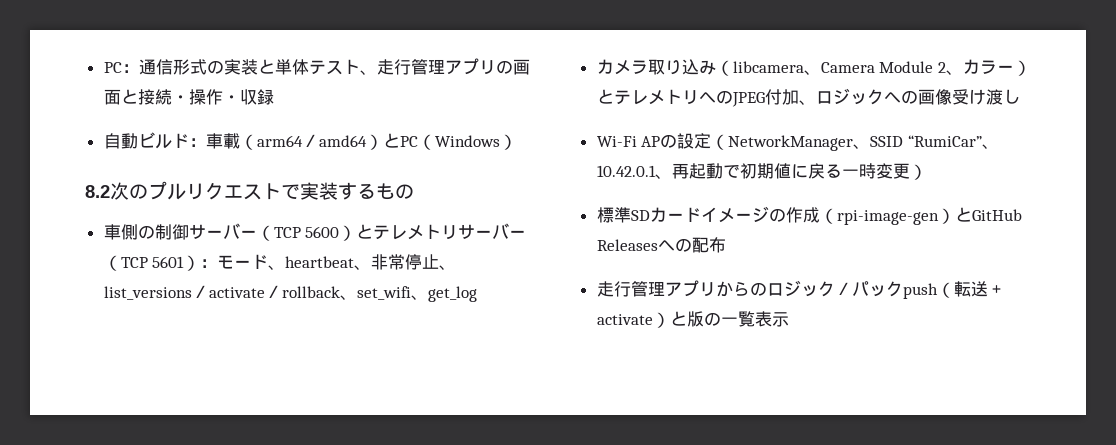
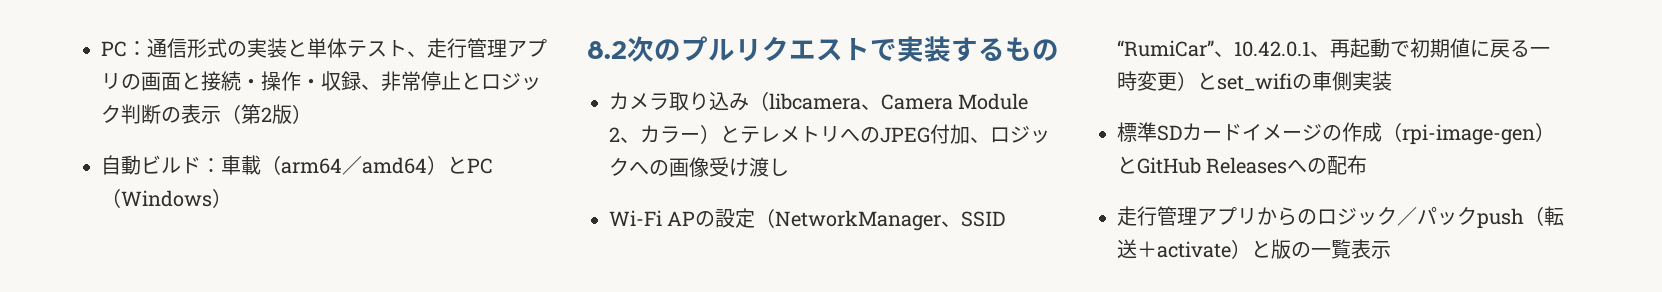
- PC：通信形式の実装と単体テスト、走行管理アプリの画面と接続・操作・収録
+ PC：通信形式の実装と単体テスト、走行管理アプリの画面と接続・操作・収録、非常停止とロジック判断の表示（第2版）
- 車側の制御サーバー（TCP 5600）とテレメトリサーバー（TCP 5601）：モード、heartbeat、非常停止、list_versions／activate／rollback、set_wifi、get_log
- Wi-Fi APの設定（NetworkManager、SSID “RumiCar”、10.42.0.1、再起動で初期値に戻る一時変更）
+ Wi-Fi APの設定（NetworkManager、SSID “RumiCar”、10.42.0.1、再起動で初期値に戻る一時変更）とset_wifiの車側実装

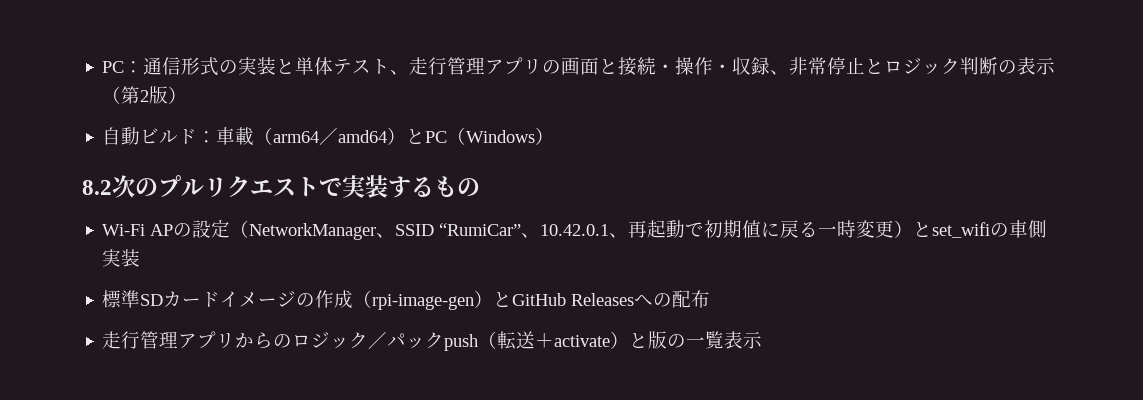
- カメラ取り込み（libcamera、Camera Module 2、カラー）とテレメトリへのJPEG付加、ロジックへの画像受け渡し

